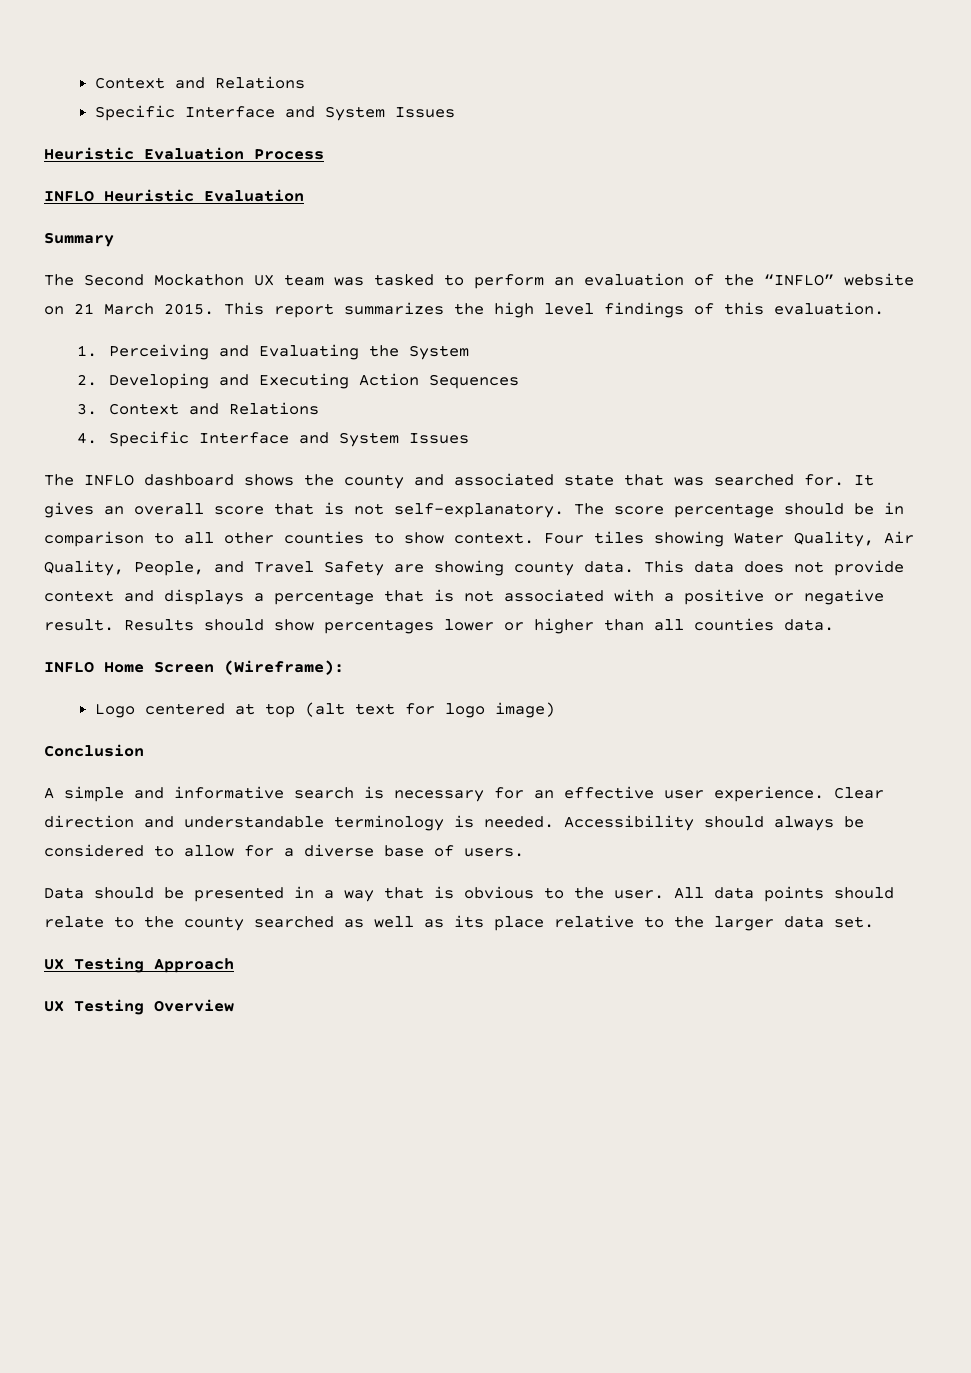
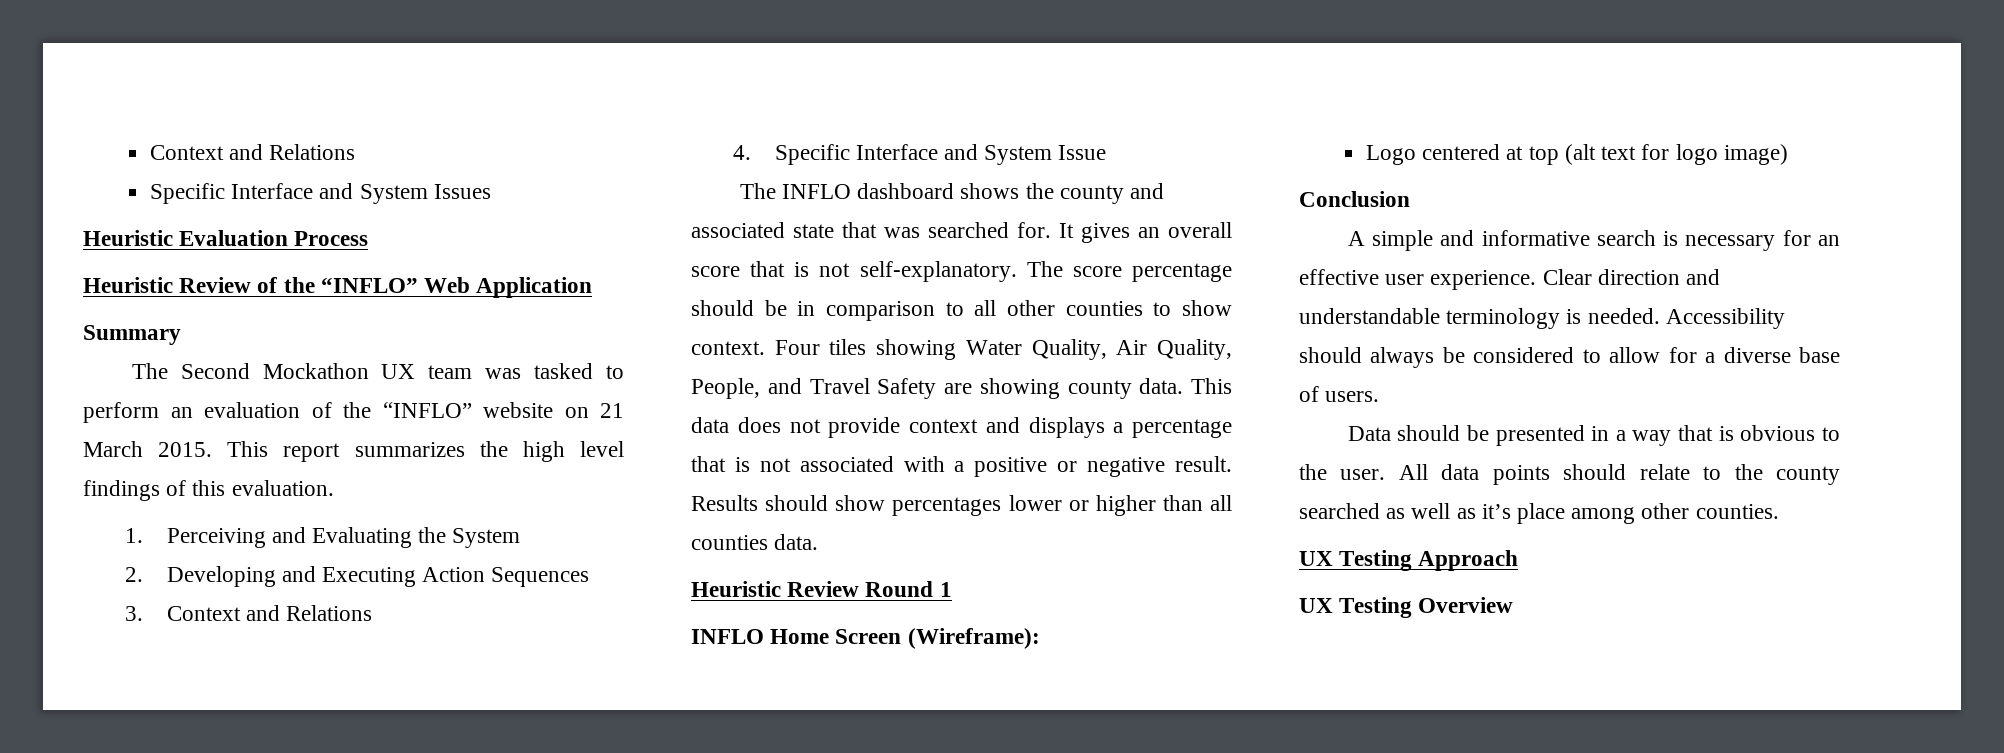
- INFLO Heuristic Evaluation
+ Heuristic Review of the “INFLO” Web Application
- 4. Specific Interface and System Issues
+ 4. Specific Interface and System Issue
+ Heuristic Review Round 1
- All data points should relate to the county searched as well as its place relative to the larger data set.
+ All data points should relate to the county searched as well as it’s place among other counties.

